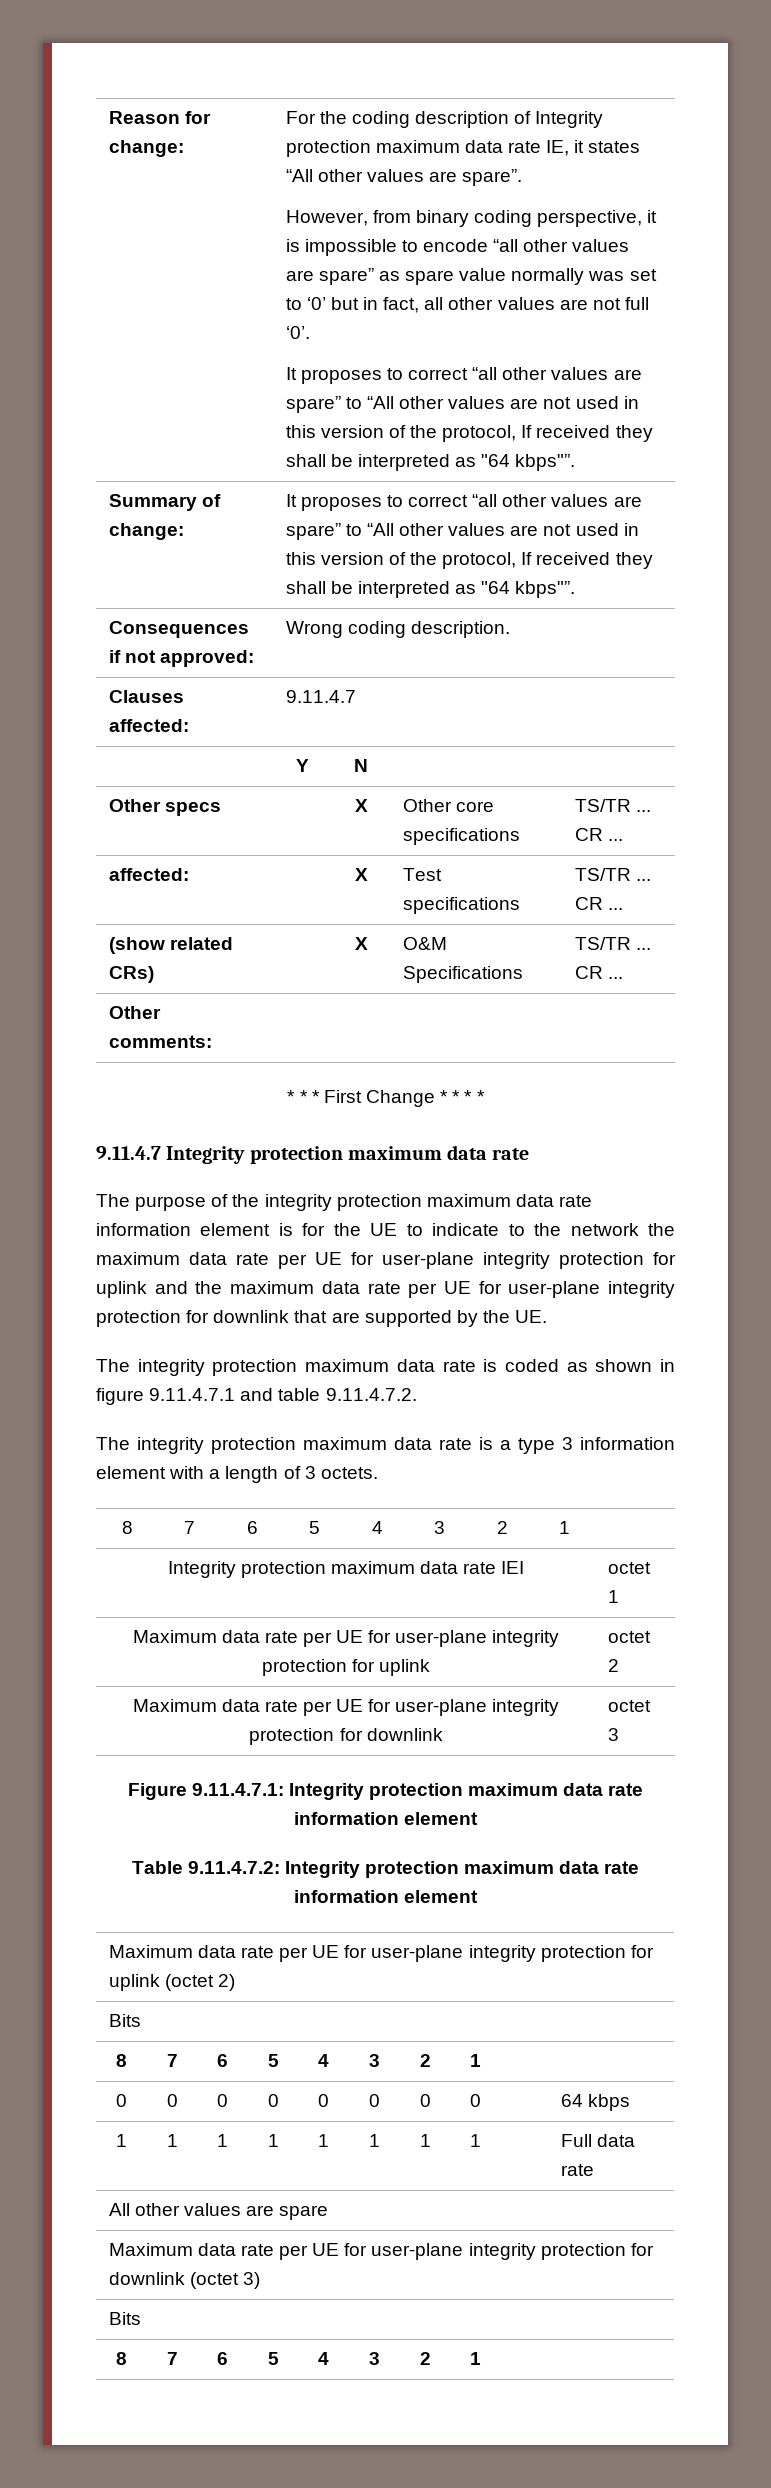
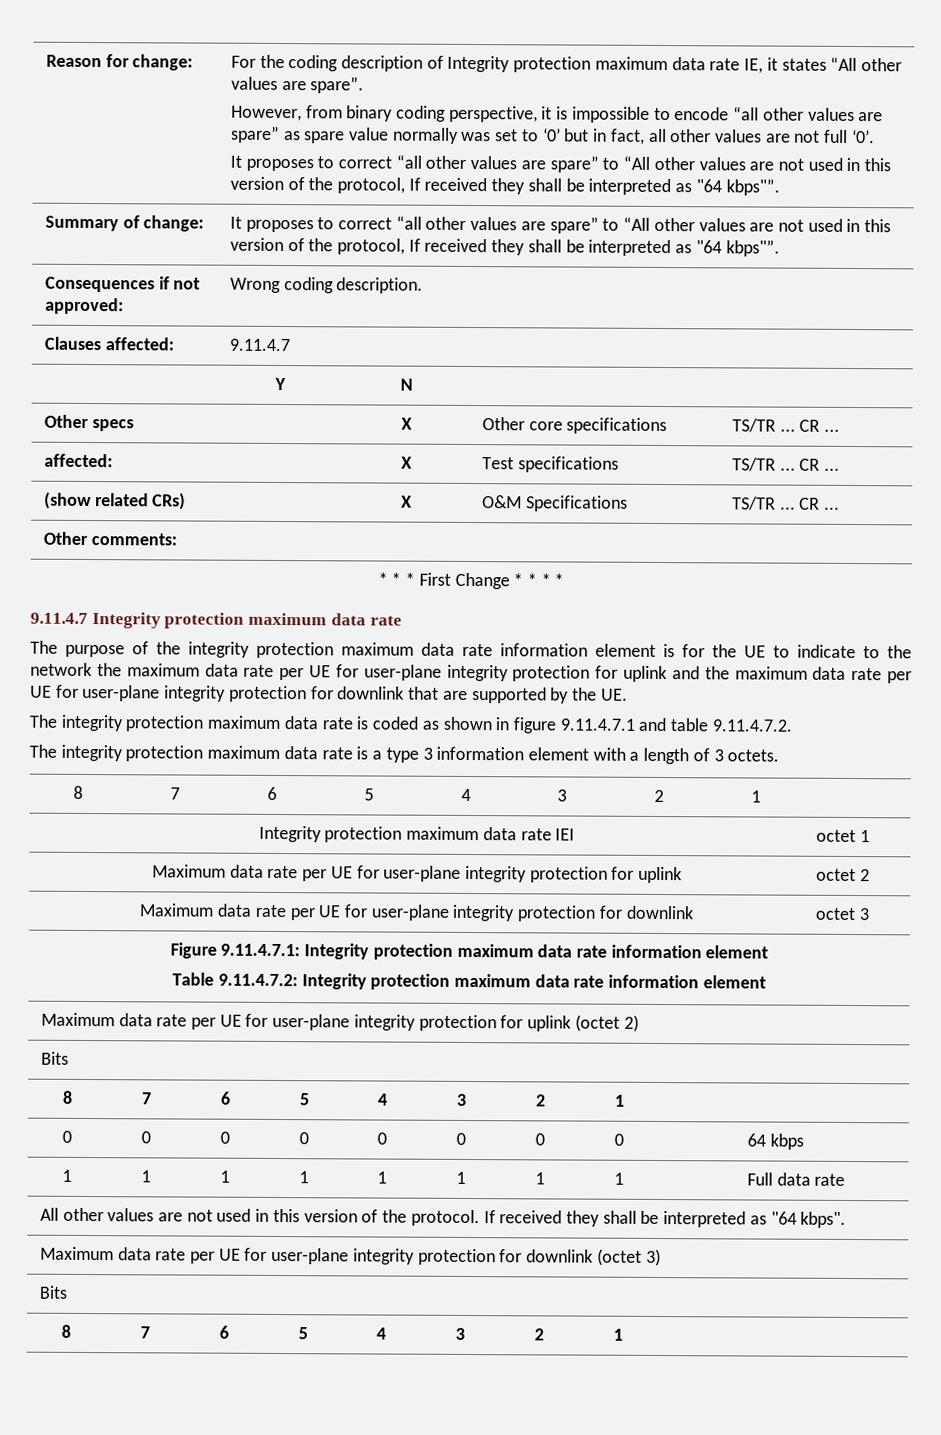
- All other values are spare
+ All other values are not used in this version of the protocol. If received they shall be interpreted as "64 kbps".

